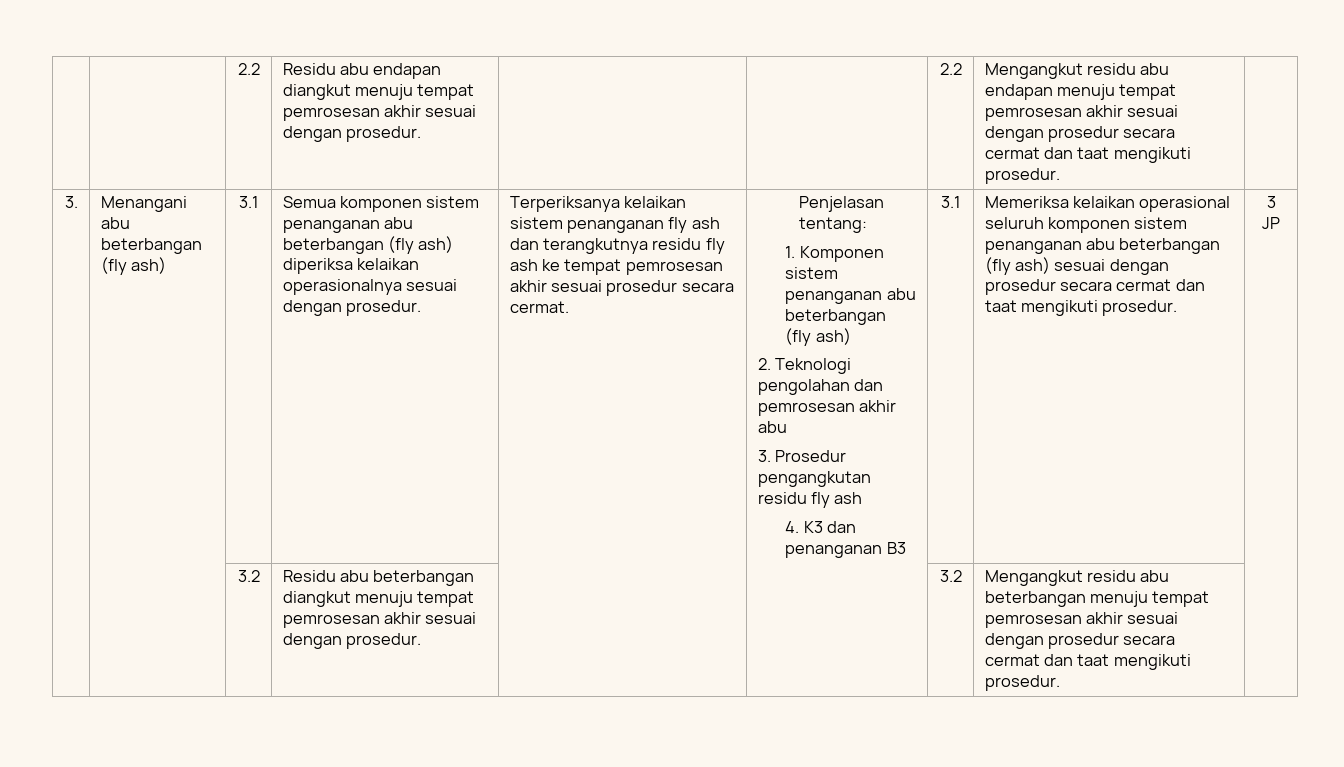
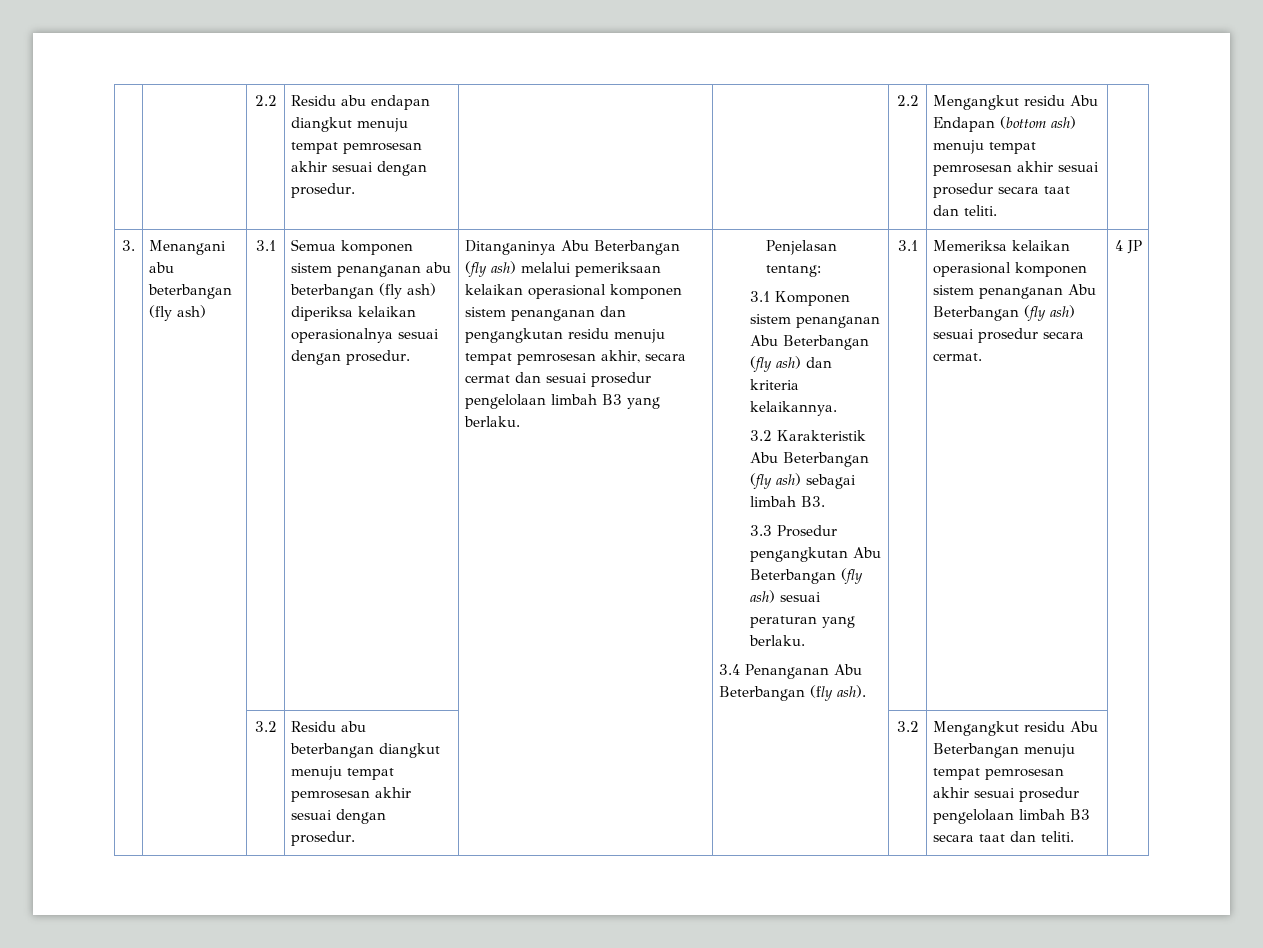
- | | 2.2 | Residu abu endapan diangkut menuju tempat pemrosesan akhir sesuai dengan prosedur. | | | 2.2 | Mengangkut residu abu endapan menuju tempat pemrosesan akhir sesuai dengan prosedur secara cermat dan taat mengikuti prosedur. |
+ | | 2.2 | Residu abu endapan diangkut menuju tempat pemrosesan akhir sesuai dengan prosedur. | | | 2.2 | Mengangkut residu Abu Endapan (bottom ash) menuju tempat pemrosesan akhir sesuai prosedur secara taat dan teliti. |
- Terperiksanya kelaikan sistem penanganan fly ash dan terangkutnya residu fly ash ke tempat pemrosesan akhir sesuai prosedur secara cermat.
+ Ditanganinya Abu Beterbangan (fly ash) melalui pemeriksaan kelaikan operasional komponen sistem penanganan dan pengangkutan residu menuju tempat pemrosesan akhir, secara cermat dan sesuai prosedur pengelolaan limbah B3 yang berlaku.
- 1. Komponen sistem penanganan abu beterbangan (fly ash)
- 2. Teknologi pengolahan dan pemrosesan akhir abu
- 3. Prosedur pengangkutan residu fly ash
- 4. K3 dan penanganan B3
+ 3.1 Komponen sistem penanganan Abu Beterbangan (fly ash) dan kriteria kelaikannya.
+ 3.2 Karakteristik Abu Beterbangan (fly ash) sebagai limbah B3.
+ 3.3 Prosedur pengangkutan Abu Beterbangan (fly ash) sesuai peraturan yang berlaku.
+ 3.4 Penanganan Abu Beterbangan (fly ash).
- Memeriksa kelaikan operasional seluruh komponen sistem penanganan abu beterbangan (fly ash) sesuai dengan prosedur secara cermat dan taat mengikuti prosedur. | 3 JP
+ Memeriksa kelaikan operasional komponen sistem penanganan Abu Beterbangan (fly ash) sesuai prosedur secara cermat. | 4 JP
- | | 3.2 | Residu abu beterbangan diangkut menuju tempat pemrosesan akhir sesuai dengan prosedur. | | | 3.2 | Mengangkut residu abu beterbangan menuju tempat pemrosesan akhir sesuai dengan prosedur secara cermat dan taat mengikuti prosedur. |
+ | | 3.2 | Residu abu beterbangan diangkut menuju tempat pemrosesan akhir sesuai dengan prosedur. | | | 3.2 | Mengangkut residu Abu Beterbangan menuju tempat pemrosesan akhir sesuai prosedur pengelolaan limbah B3 secara taat dan teliti. |

